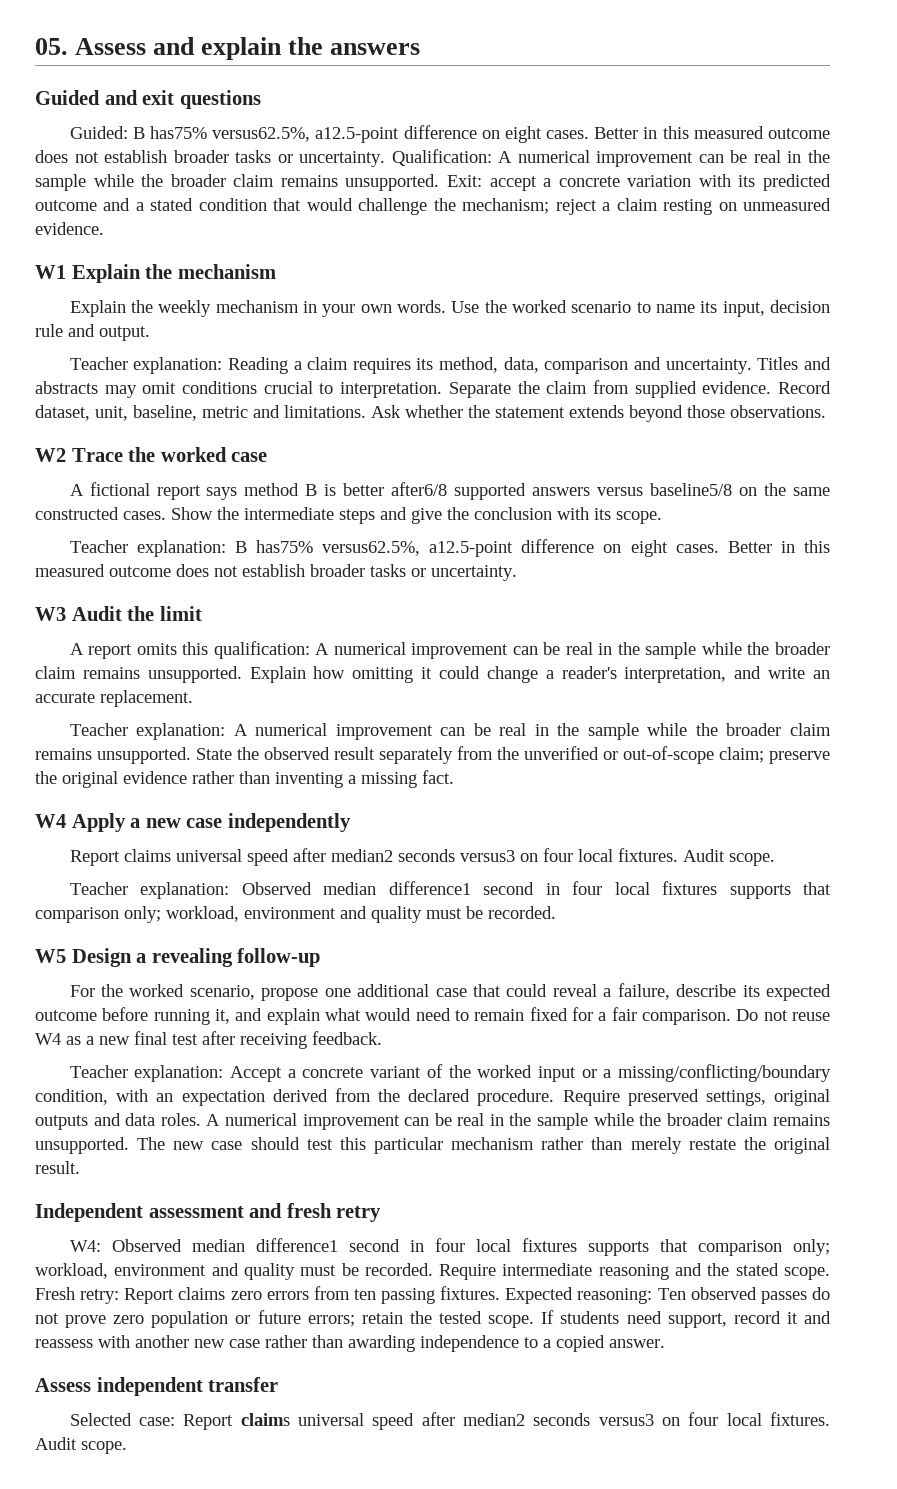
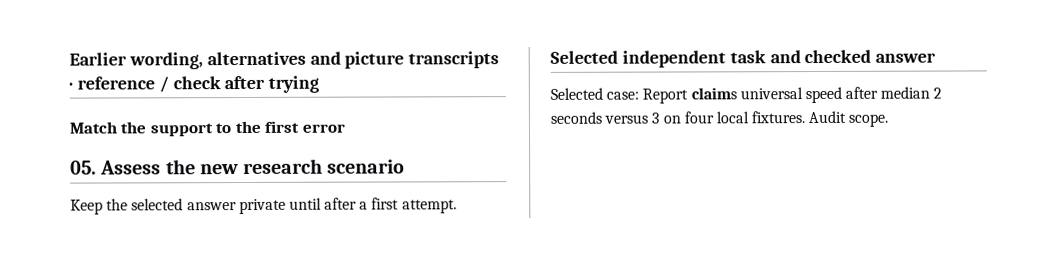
- 05. Assess and explain the answers
- Guided and exit questions
- Guided: B has75% versus62.5%, a12.5-point difference on eight cases. Better in this measured outcome does not establish broader tasks or uncertainty. Qualification: A numerical improvement can be real in the sample while the broader claim remains unsupported. Exit: accept a concrete variation with its predicted outcome and a stated condition that would challenge the mechanism; reject a claim resting on unmeasured evidence.
- W1 Explain the mechanism
- Explain the weekly mechanism in your own words. Use the worked scenario to name its input, decision rule and output.
- Teacher explanation: Reading a claim requires its method, data, comparison and uncertainty. Titles and abstracts may omit conditions crucial to interpretation. Separate the claim from supplied evidence. Record dataset, unit, baseline, metric and limitations. Ask whether the statement extends beyond those observations.
- W2 Trace the worked case
- A fictional report says method B is better after6/8 supported answers versus baseline5/8 on the same constructed cases. Show the intermediate steps and give the conclusion with its scope.
- Teacher explanation: B has75% versus62.5%, a12.5-point difference on eight cases. Better in this measured outcome does not establish broader tasks or uncertainty.
- W3 Audit the limit
- A report omits this qualification: A numerical improvement can be real in the sample while the broader claim remains unsupported. Explain how omitting it could change a reader's interpretation, and write an accurate replacement.
- Teacher explanation: A numerical improvement can be real in the sample while the broader claim remains unsupported. State the observed result separately from the unverified or out-of-scope claim; preserve the original evidence rather than inventing a missing fact.
- W4 Apply a new case independently
- Report claims universal speed after median2 seconds versus3 on four local fixtures. Audit scope.
- Teacher explanation: Observed median difference1 second in four local fixtures supports that comparison only; workload, environment and quality must be recorded.
- W5 Design a revealing follow-up
- For the worked scenario, propose one additional case that could reveal a failure, describe its expected outcome before running it, and explain what would need to remain fixed for a fair comparison. Do not reuse W4 as a new final test after receiving feedback.
- Teacher explanation: Accept a concrete variant of the worked input or a missing/conflicting/boundary condition, with an expectation derived from the declared procedure. Require preserved settings, original outputs and data roles. A numerical improvement can be real in the sample while the broader claim remains unsupported. The new case should test this particular mechanism rather than merely restate the original result.
- Independent assessment and fresh retry
- W4: Observed median difference1 second in four local fixtures supports that comparison only; workload, environment and quality must be recorded. Require intermediate reasoning and the stated scope. Fresh retry: Report claims zero errors from ten passing fixtures. Expected reasoning: Ten observed passes do not prove zero population or future errors; retain the tested scope. If students need support, record it and reassess with another new case rather than awarding independence to a copied answer.
- Assess independent transfer
+ Earlier wording, alternatives and picture transcripts · reference / check after trying
+ Match the support to the first error
+ 05. Assess the new research scenario
+ Keep the selected answer private until after a first attempt.
+ Selected independent task and checked answer
- Selected case: Report claims universal speed after median2 seconds versus3 on four local fixtures.
+ Selected case: Report claims universal speed after median 2 seconds versus 3 on four local fixtures.

